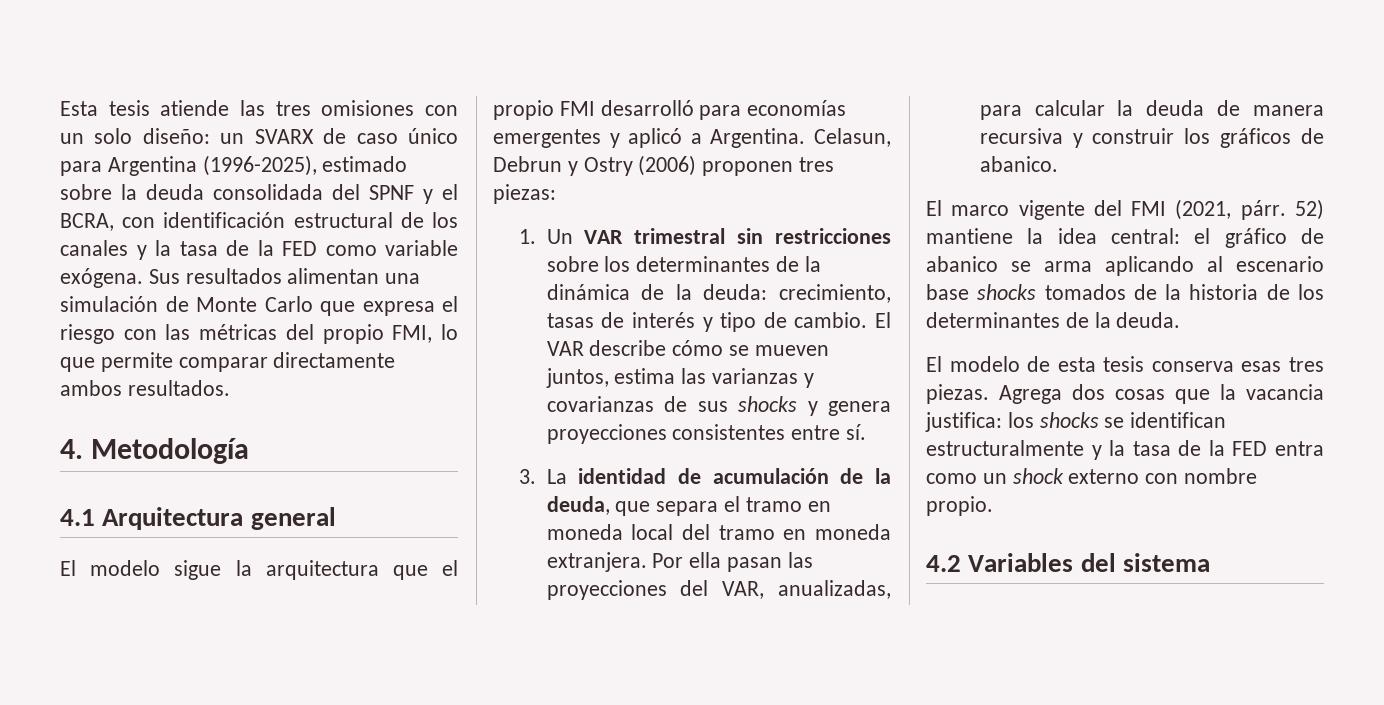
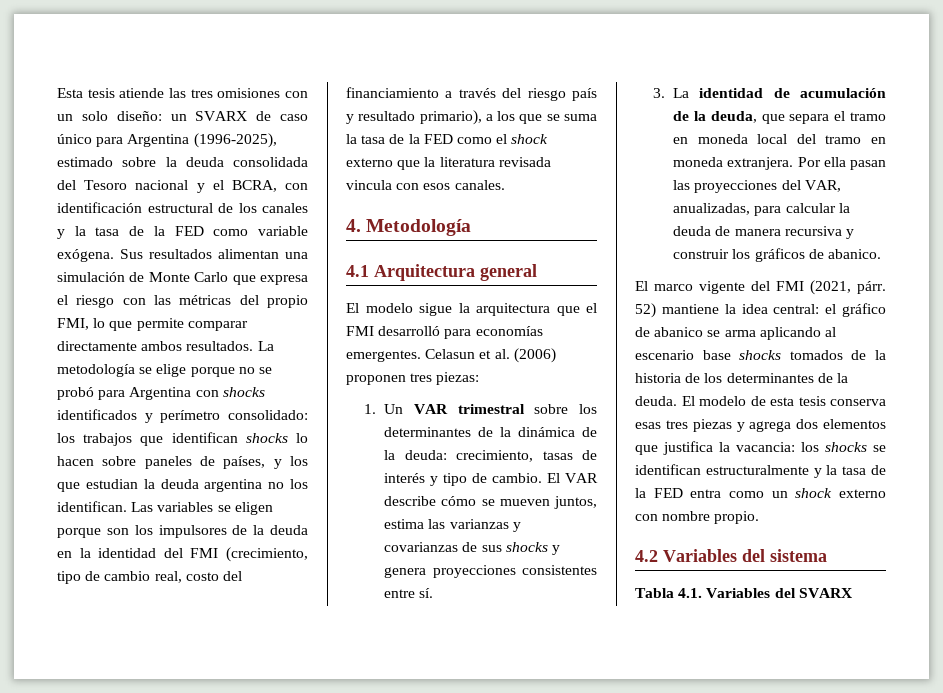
- Esta tesis atiende las tres omisiones con un solo diseño: un SVARX de caso único para Argentina (1996-2025), estimado sobre la deuda consolidada del SPNF y el BCRA, con identificación estructural de los canales y la tasa de la FED como variable exógena.
+ Esta tesis atiende las tres omisiones con un solo diseño: un SVARX de caso único para Argentina (1996-2025), estimado sobre la deuda consolidada del Tesoro nacional y el BCRA, con identificación estructural de los canales y la tasa de la FED como variable exógena.
+ La metodología se elige porque no se probó para Argentina con shocks identificados y perímetro consolidado: los trabajos que identifican shocks lo hacen sobre paneles de países, y los que estudian la deuda argentina no los identifican. Las variables se eligen porque son los impulsores de la deuda en la identidad del FMI (crecimiento, tipo de cambio real, costo del financiamiento a través del riesgo país y resultado primario), a los que se suma la tasa de la FED como el shock externo que la literatura revisada vincula con esos canales.
- El modelo sigue la arquitectura que el propio FMI desarrolló para economías emergentes y aplicó a Argentina. Celasun, Debrun y Ostry (2006) proponen tres piezas:
+ El modelo sigue la arquitectura que el FMI desarrolló para economías emergentes. Celasun et al. (2006) proponen tres piezas:
- 1. Un VAR trimestral sin restricciones sobre los determinantes de la dinámica de la deuda: crecimiento, tasas de interés y tipo de cambio.
+ 1. Un VAR trimestral sobre los determinantes de la dinámica de la deuda: crecimiento, tasas de interés y tipo de cambio.
- 52) mantiene la idea central: el gráfico de abanico se arma aplicando al escenario base shocks tomados de la historia de los determinantes de la deuda.
- El modelo de esta tesis conserva esas tres piezas. Agrega dos cosas que la vacancia justifica: los shocks se identifican estructuralmente y la tasa de la FED entra como un shock externo con nombre propio.
+ 52) mantiene la idea central: el gráfico de abanico se arma aplicando al escenario base shocks tomados de la historia de los determinantes de la deuda. El modelo de esta tesis conserva esas tres piezas y agrega dos elementos que justifica la vacancia: los shocks se identifican estructuralmente y la tasa de la FED entra como un shock externo con nombre propio.
+ Tabla 4.1. Variables del SVARX

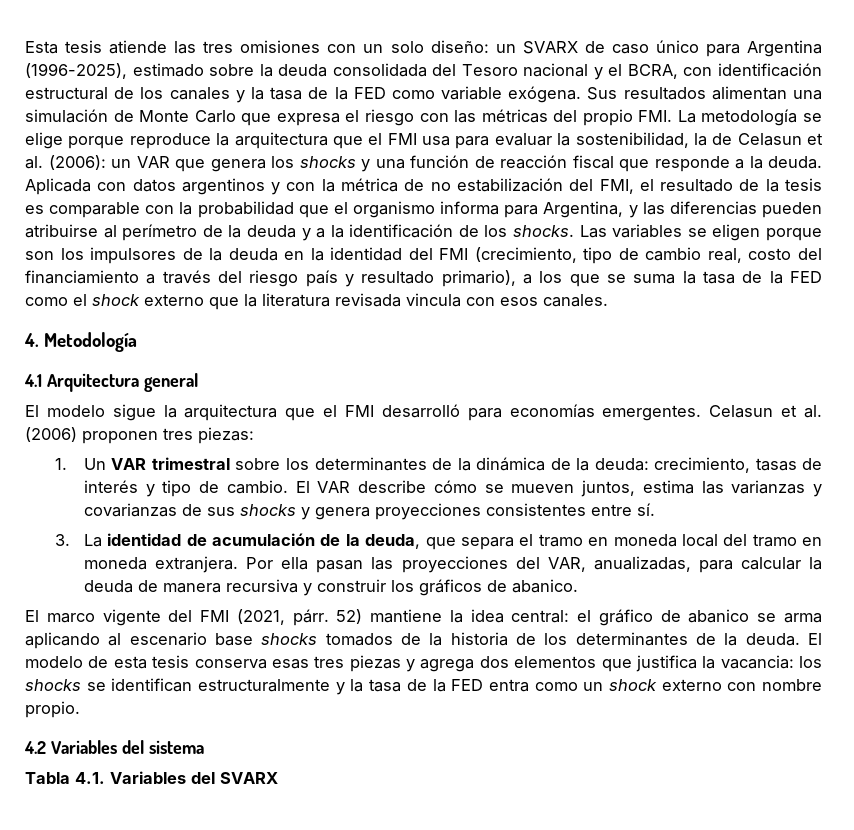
- Sus resultados alimentan una simulación de Monte Carlo que expresa el riesgo con las métricas del propio FMI, lo que permite comparar directamente ambos resultados. La metodología se elige porque no se probó para Argentina con shocks identificados y perímetro consolidado: los trabajos que identifican shocks lo hacen sobre paneles de países, y los que estudian la deuda argentina no los identifican.
+ Sus resultados alimentan una simulación de Monte Carlo que expresa el riesgo con las métricas del propio FMI. La metodología se elige porque reproduce la arquitectura que el FMI usa para evaluar la sostenibilidad, la de Celasun et al. (2006): un VAR que genera los shocks y una función de reacción fiscal que responde a la deuda. Aplicada con datos argentinos y con la métrica de no estabilización del FMI, el resultado de la tesis es comparable con la probabilidad que el organismo informa para Argentina, y las diferencias pueden atribuirse al perímetro de la deuda y a la identificación de los shocks.

